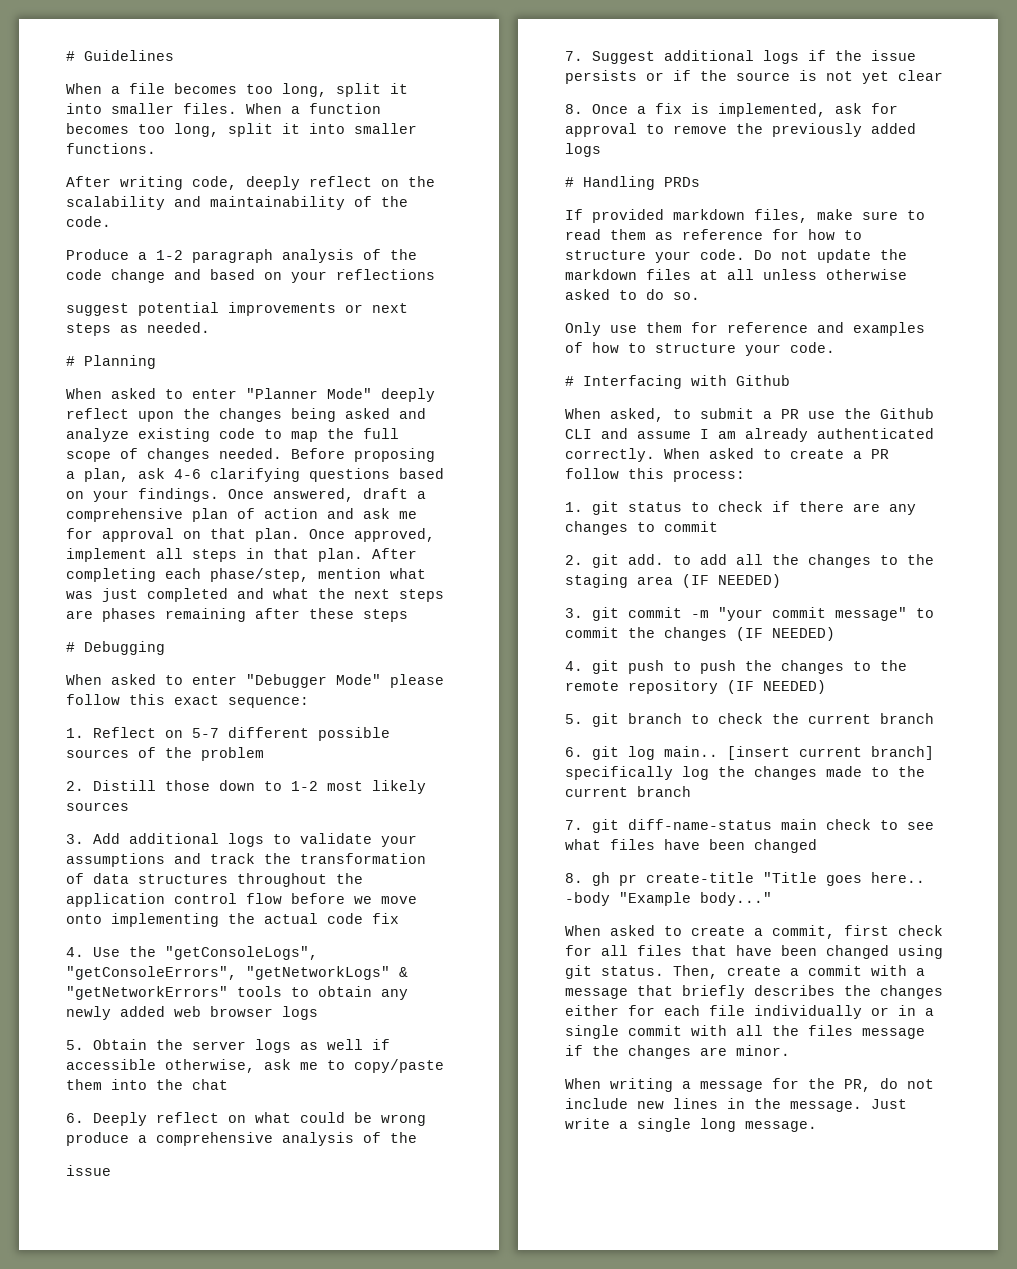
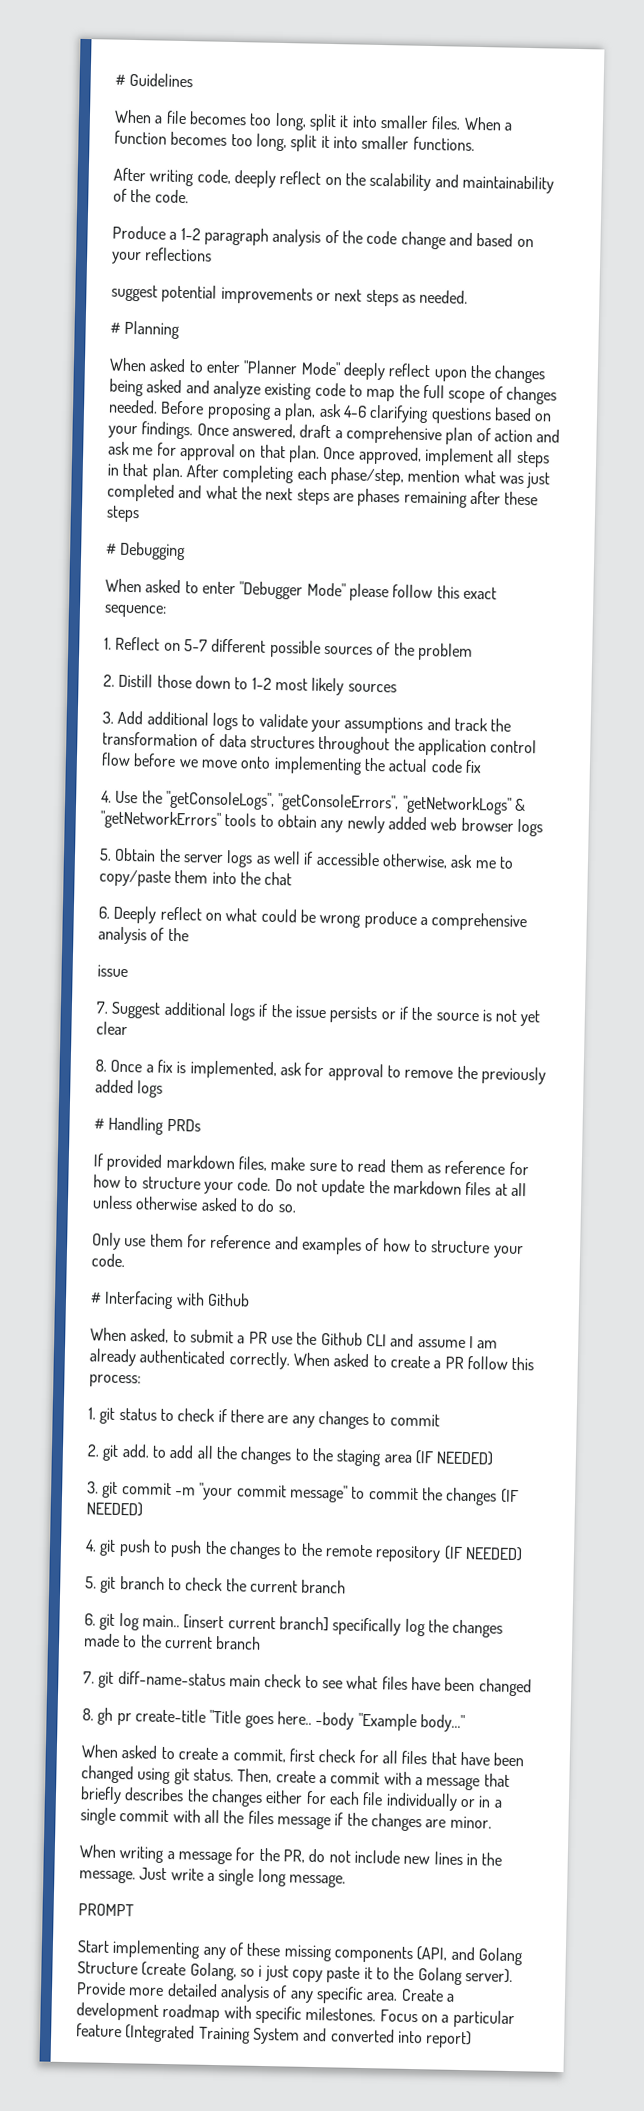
+ PROMPT
+ Start implementing any of these missing components (API, and Golang Structure (create Golang, so i just copy paste it to the Golang server). Provide more detailed analysis of any specific area. Create a development roadmap with specific milestones. Focus on a particular feature (Integrated Training System and converted into report)

